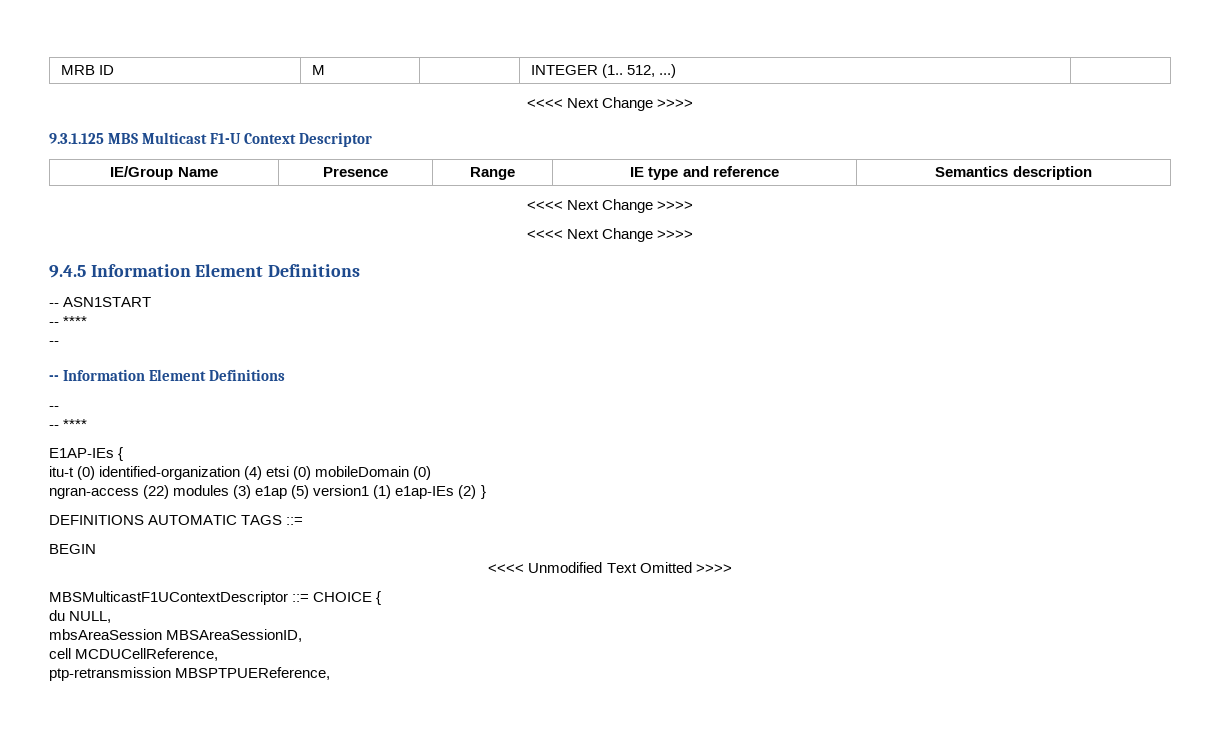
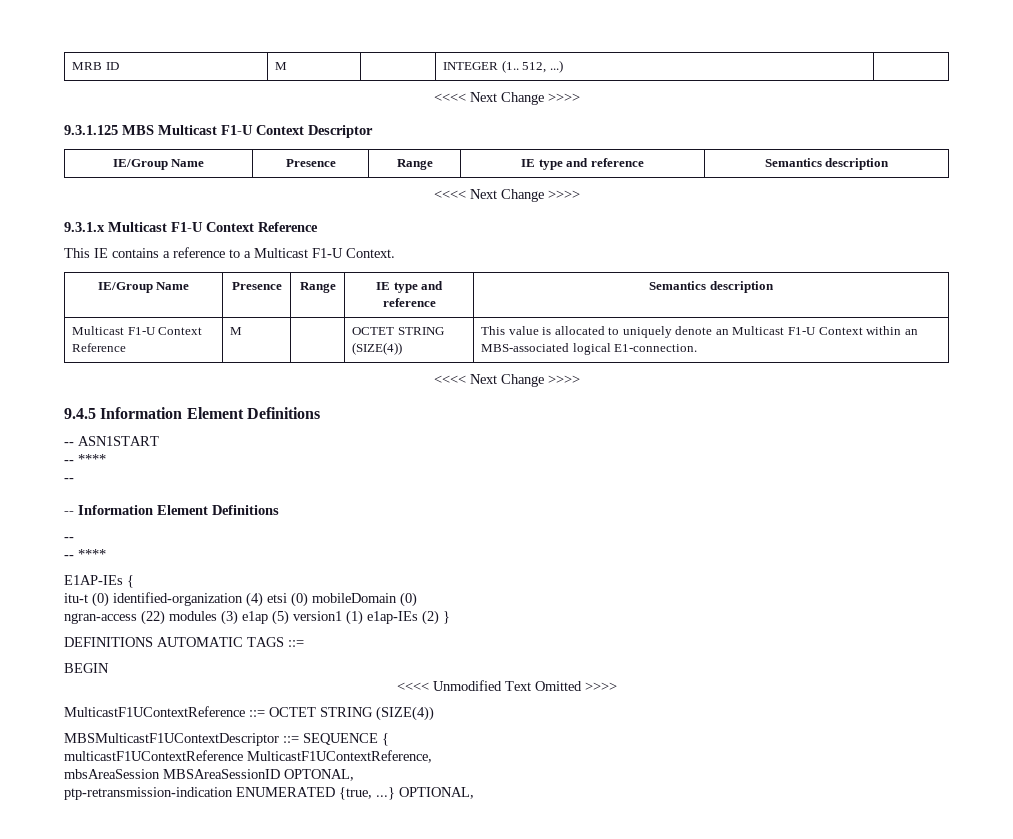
+ 9.3.1.x Multicast F1-U Context Reference
+ This IE contains a reference to a Multicast F1-U Context.
+ IE/Group Name | Presence | Range | IE type and reference | Semantics description
+ Multicast F1-U Context Reference | M | | OCTET STRING (SIZE(4)) | This value is allocated to uniquely denote an Multicast F1-U Context within an MBS-associated logical E1-connection.
+ MulticastF1UContextReference ::= OCTET STRING (SIZE(4))
- MBSMulticastF1UContextDescriptor ::= CHOICE {
- du NULL,
+ MBSMulticastF1UContextDescriptor ::= SEQUENCE {
+ multicastF1UContextReference MulticastF1UContextReference,
- mbsAreaSession MBSAreaSessionID,
- cell MCDUCellReference,
- ptp-retransmission MBSPTPUEReference,
+ mbsAreaSession MBSAreaSessionID OPTONAL,
+ ptp-retransmission-indication ENUMERATED {true, ...} OPTIONAL,

